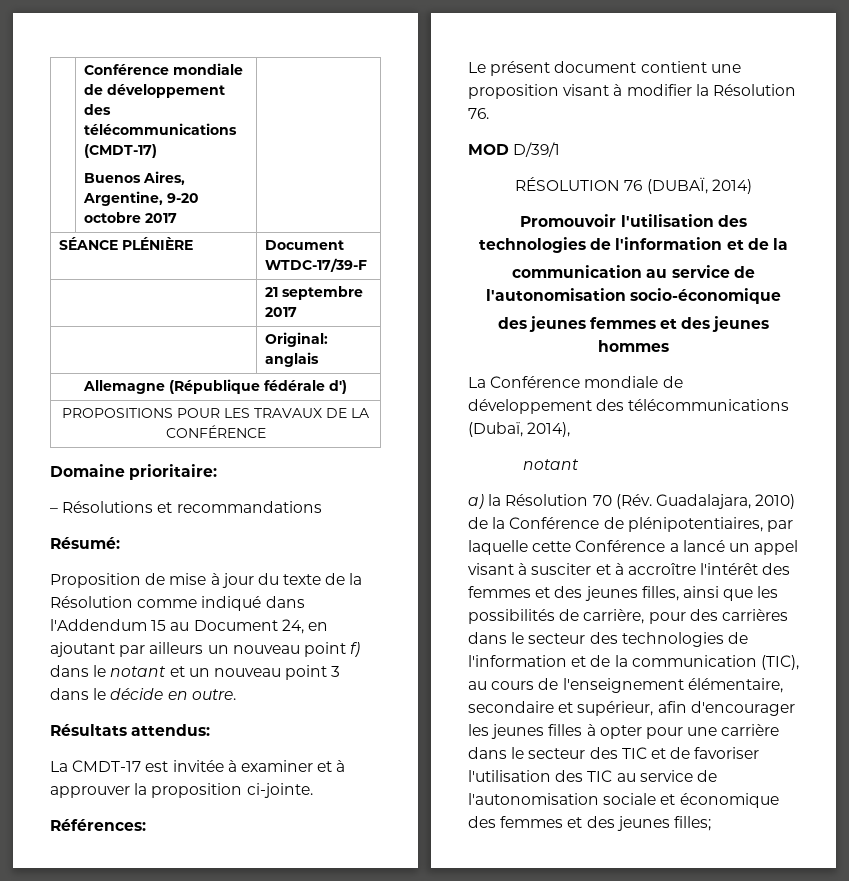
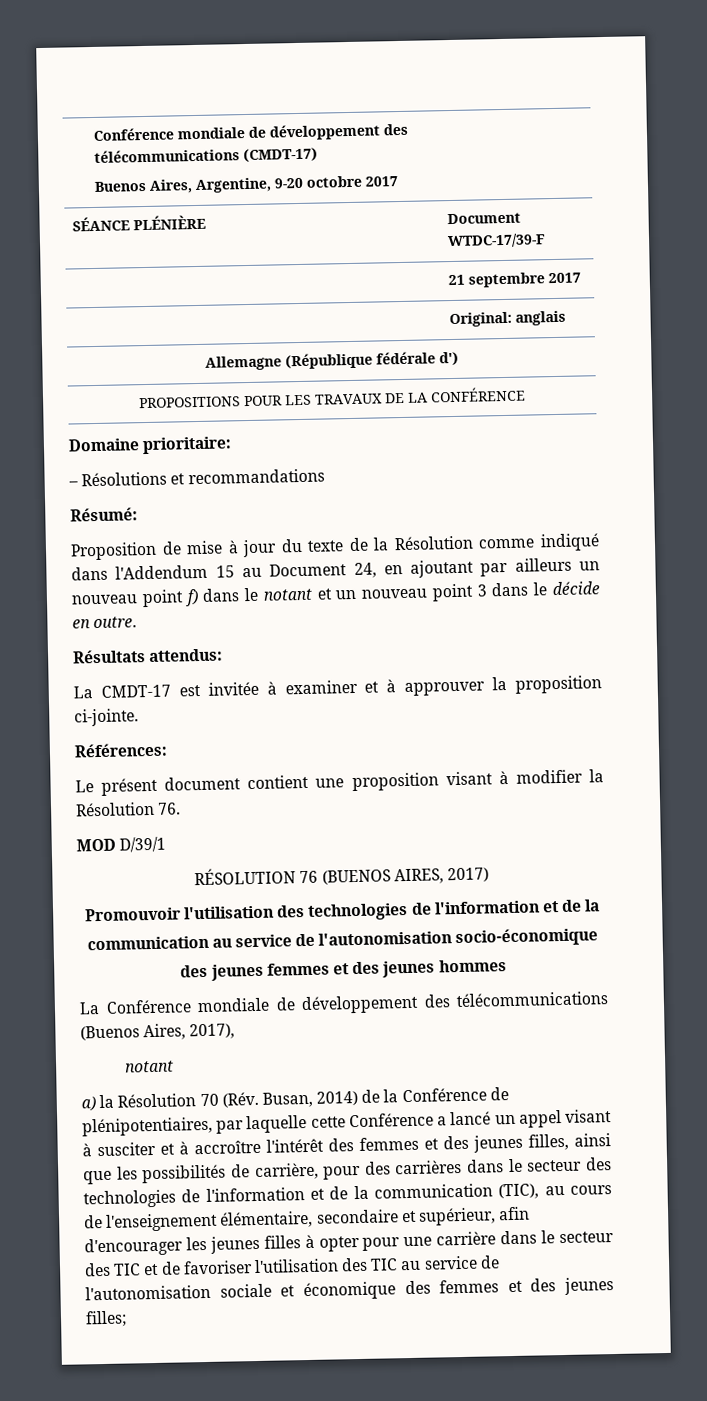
- RÉSOLUTION 76 (DUBAÏ, 2014)
+ RÉSOLUTION 76 (BUENOS AIRES, 2017)
- La Conférence mondiale de développement des télécommunications (Dubaï, 2014),
+ La Conférence mondiale de développement des télécommunications (Buenos Aires, 2017),
- a) la Résolution 70 (Rév. Guadalajara, 2010) de la Conférence de plénipotentiaires, par laquelle cette Conférence a lancé un appel visant à susciter et à accroître l'intérêt des femmes et des jeunes filles, ainsi que les possibilités de carrière, pour des carrières dans le secteur des technologies de l'information et de la communication (TIC), au cours de l'enseignement élémentaire, secondaire et supérieur, afin d'encourager les jeunes filles à opter pour une carrière dans le secteur des TIC et de favoriser l'utilisation des TIC au service de l'autonomisation sociale et économique des femmes et des jeunes filles;
+ a) la Résolution 70 (Rév. Busan, 2014) de la Conférence de plénipotentiaires, par laquelle cette Conférence a lancé un appel visant à susciter et à accroître l'intérêt des femmes et des jeunes filles, ainsi que les possibilités de carrière, pour des carrières dans le secteur des technologies de l'information et de la communication (TIC), au cours de l'enseignement élémentaire, secondaire et supérieur, afin d'encourager les jeunes filles à opter pour une carrière dans le secteur des TIC et de favoriser l'utilisation des TIC au service de l'autonomisation sociale et économique des femmes et des jeunes filles;

